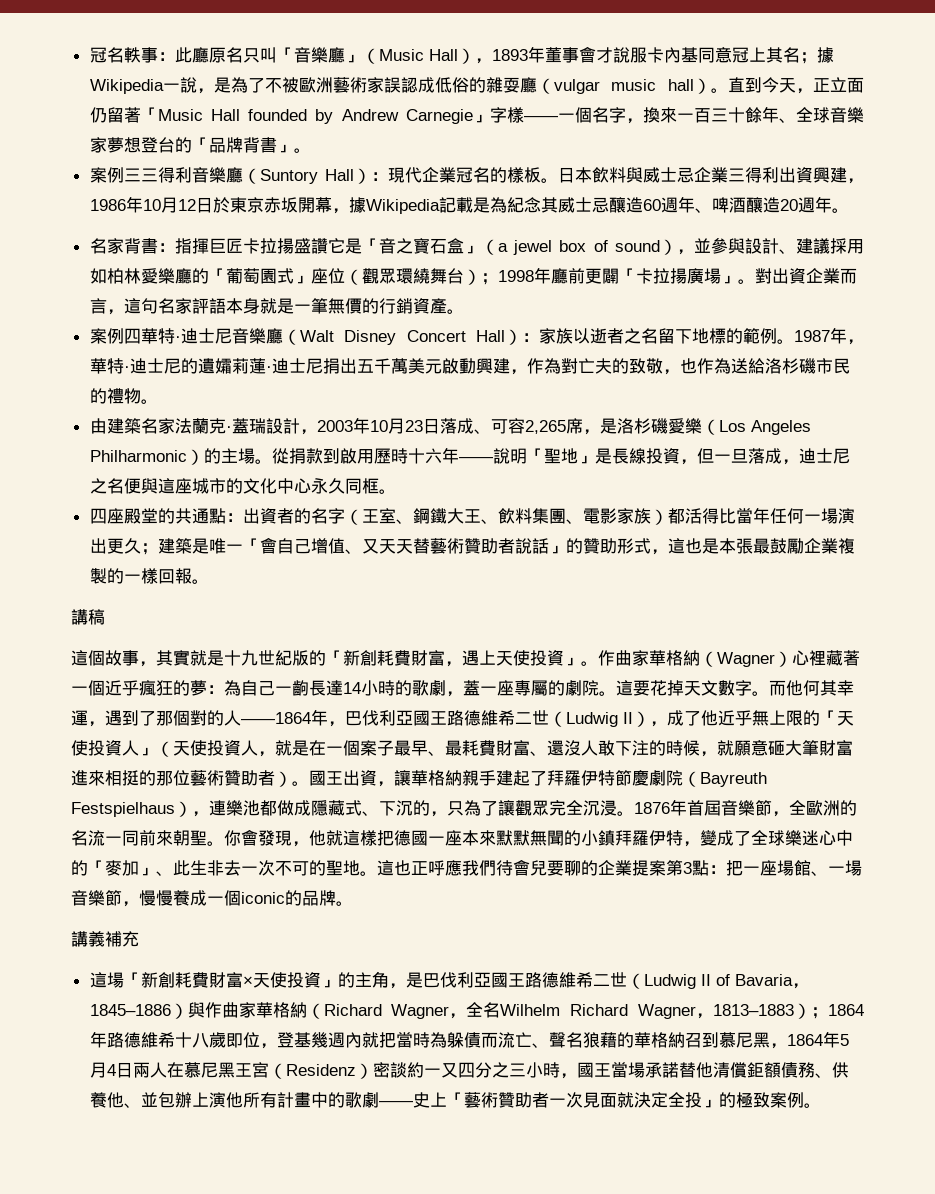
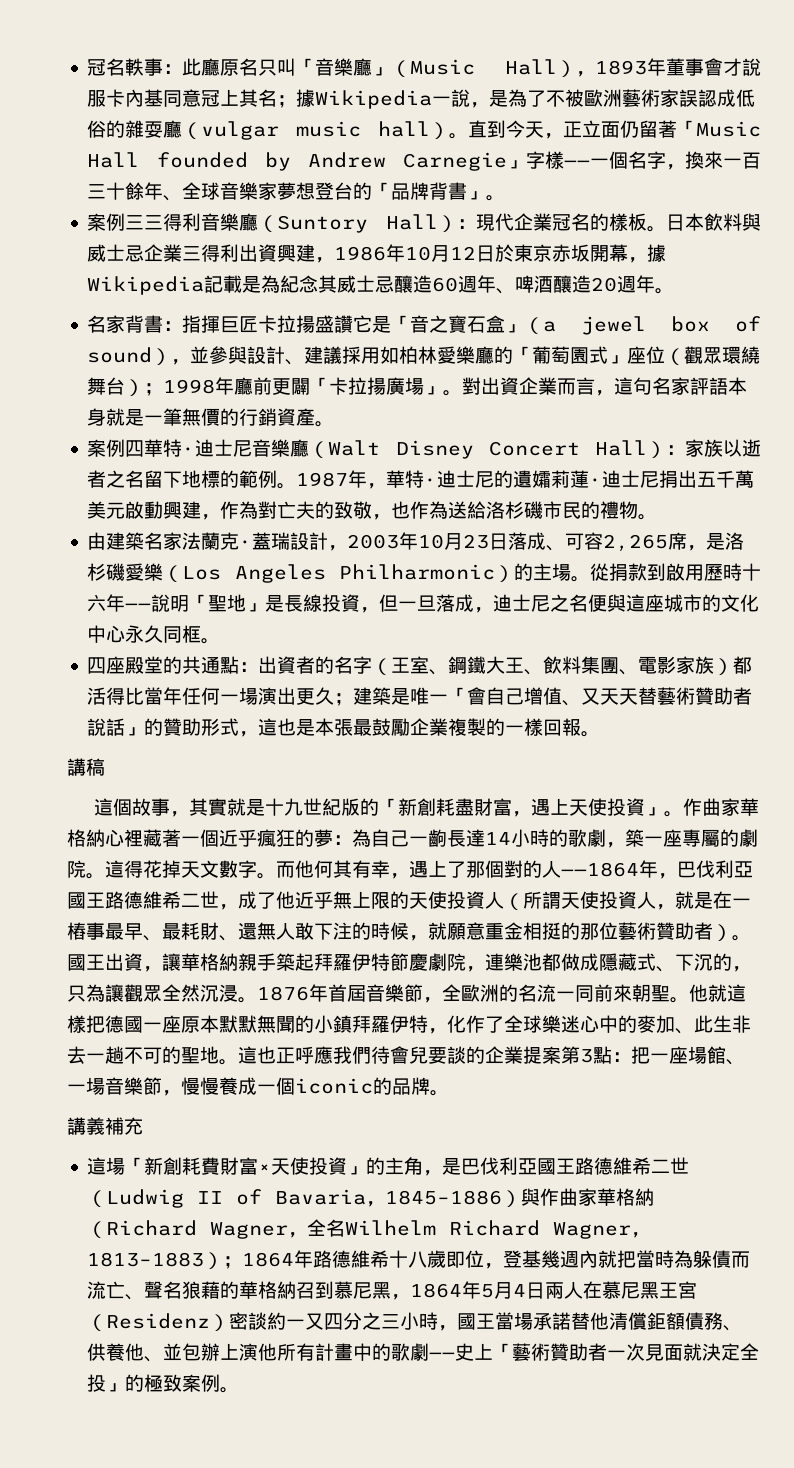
- 這個故事，其實就是十九世紀版的「新創耗費財富，遇上天使投資」。
+ 這個故事，其實就是十九世紀版的「新創耗盡財富，遇上天使投資」。
- 作曲家華格納（Wagner）心裡藏著一個近乎瘋狂的夢：為自己一齣長達14小時的歌劇，蓋一座專屬的劇院。
+ 作曲家華格納心裡藏著一個近乎瘋狂的夢：為自己一齣長達14小時的歌劇，築一座專屬的劇院。
- 這要花掉天文數字。
+ 這得花掉天文數字。
- 而他何其幸運，遇到了那個對的人——1864年，巴伐利亞國王路德維希二世（Ludwig II），成了他近乎無上限的「天使投資人」（天使投資人，就是在一個案子最早、最耗費財富、還沒人敢下注的時候，就願意砸大筆財富進來相挺的那位藝術贊助者）。
+ 而他何其有幸，遇上了那個對的人——1864年，巴伐利亞國王路德維希二世，成了他近乎無上限的天使投資人（所謂天使投資人，就是在一樁事最早、最耗財、還無人敢下注的時候，就願意重金相挺的那位藝術贊助者）。
- 國王出資，讓華格納親手建起了拜羅伊特節慶劇院（Bayreuth Festspielhaus），連樂池都做成隱藏式、下沉的，只為了讓觀眾完全沉浸。
+ 國王出資，讓華格納親手築起拜羅伊特節慶劇院，連樂池都做成隱藏式、下沉的，只為讓觀眾全然沉浸。
- 你會發現，他就這樣把德國一座本來默默無聞的小鎮拜羅伊特，變成了全球樂迷心中的「麥加」、此生非去一次不可的聖地。
+ 他就這樣把德國一座原本默默無聞的小鎮拜羅伊特，化作了全球樂迷心中的麥加、此生非去一趟不可的聖地。
- 這也正呼應我們待會兒要聊的企業提案第3點：把一座場館、一場音樂節，慢慢養成一個iconic的品牌。
+ 這也正呼應我們待會兒要談的企業提案第3點：把一座場館、一場音樂節，慢慢養成一個iconic的品牌。

